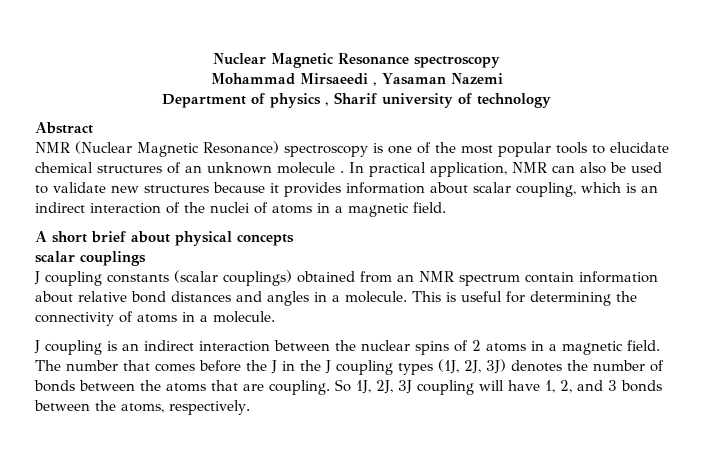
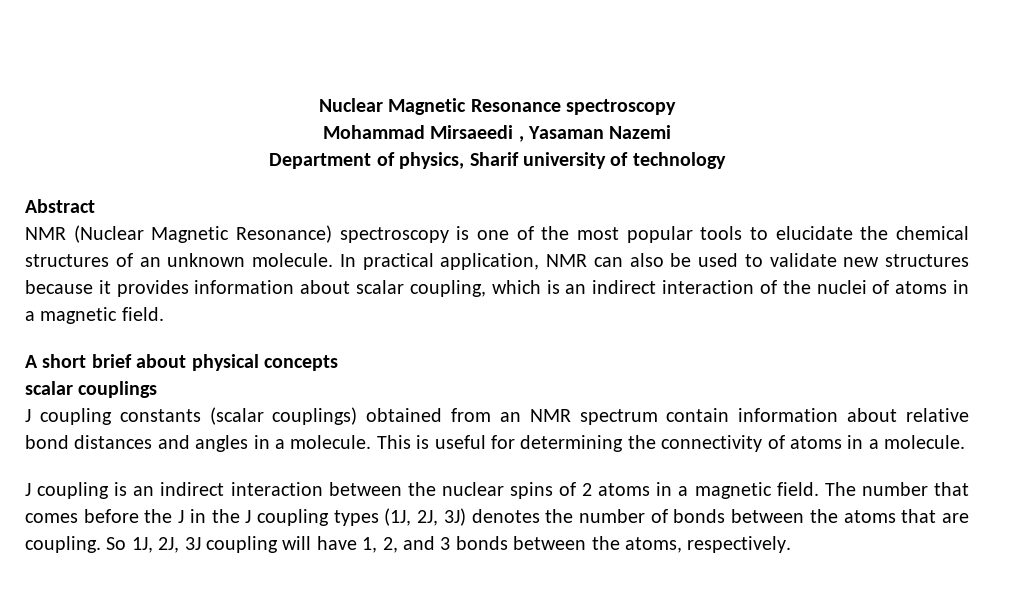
- Department of physics , Sharif university of technology
+ Department of physics, Sharif university of technology
- NMR (Nuclear Magnetic Resonance) spectroscopy is one of the most popular tools to elucidate chemical structures of an unknown molecule .
+ NMR (Nuclear Magnetic Resonance) spectroscopy is one of the most popular tools to elucidate the chemical structures of an unknown molecule.

